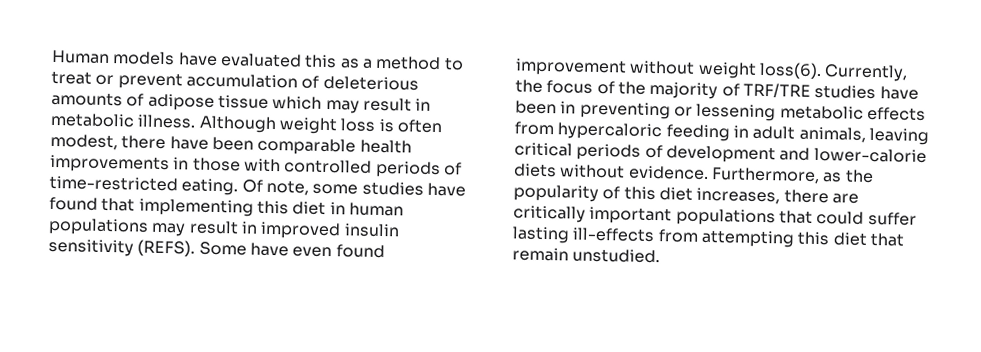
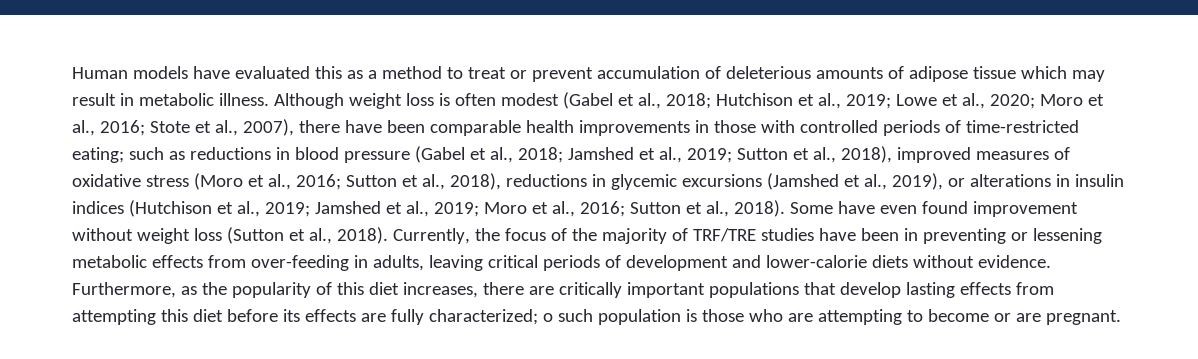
- Although weight loss is often modest, there have been comparable health improvements in those with controlled periods of time-restricted eating. Of note, some studies have found that implementing this diet in human populations may result in improved insulin sensitivity (REFS).
+ Although weight loss is often modest (Gabel et al., 2018; Hutchison et al., 2019; Lowe et al., 2020; Moro et al., 2016; Stote et al., 2007), there have been comparable health improvements in those with controlled periods of time-restricted eating; such as reductions in blood pressure (Gabel et al., 2018; Jamshed et al., 2019; Sutton et al., 2018), improved measures of oxidative stress (Moro et al., 2016; Sutton et al., 2018), reductions in glycemic excursions (Jamshed et al., 2019), or alterations in insulin indices (Hutchison et al., 2019; Jamshed et al., 2019; Moro et al., 2016; Sutton et al., 2018).
- Some have even found improvement without weight loss(6).
+ Some have even found improvement without weight loss (Sutton et al., 2018).
- Currently, the focus of the majority of TRF/TRE studies have been in preventing or lessening metabolic effects from hypercaloric feeding in adult animals, leaving critical periods of development and lower-calorie diets without evidence.
+ Currently, the focus of the majority of TRF/TRE studies have been in preventing or lessening metabolic effects from over-feeding in adults, leaving critical periods of development and lower-calorie diets without evidence.
- Furthermore, as the popularity of this diet increases, there are critically important populations that could suffer lasting ill-effects from attempting this diet that remain unstudied.
+ Furthermore, as the popularity of this diet increases, there are critically important populations that develop lasting effects from attempting this diet before its effects are fully characterized; o such population is those who are attempting to become or are pregnant.

